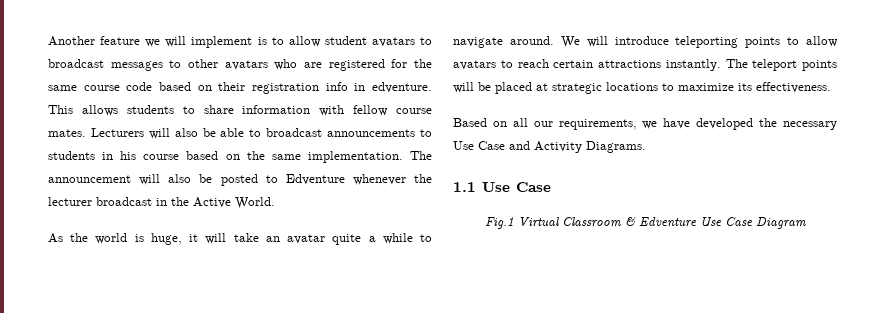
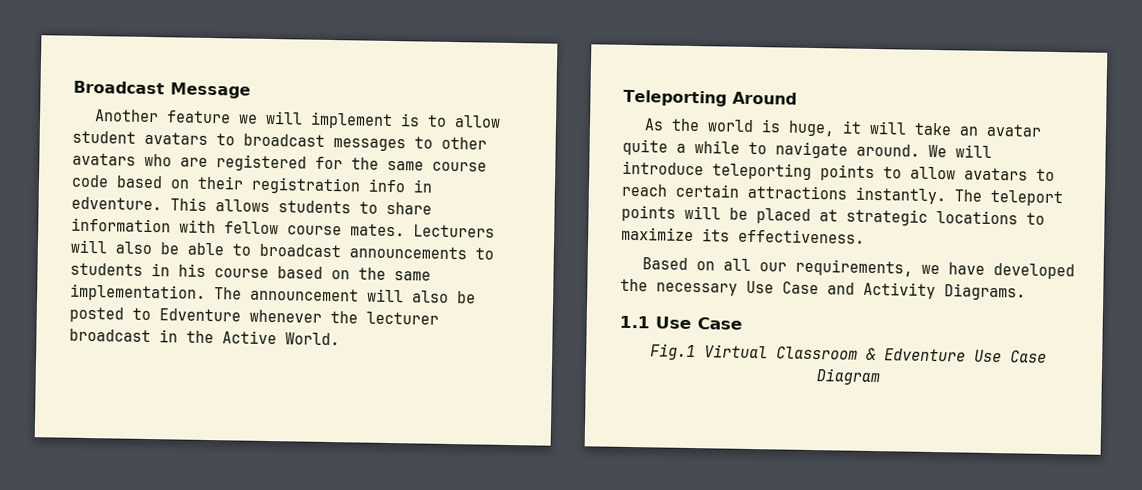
+ Broadcast Message
+ Teleporting Around

